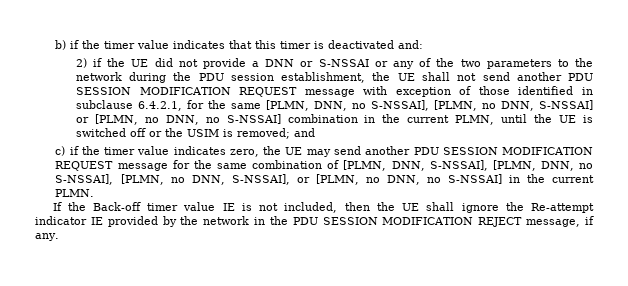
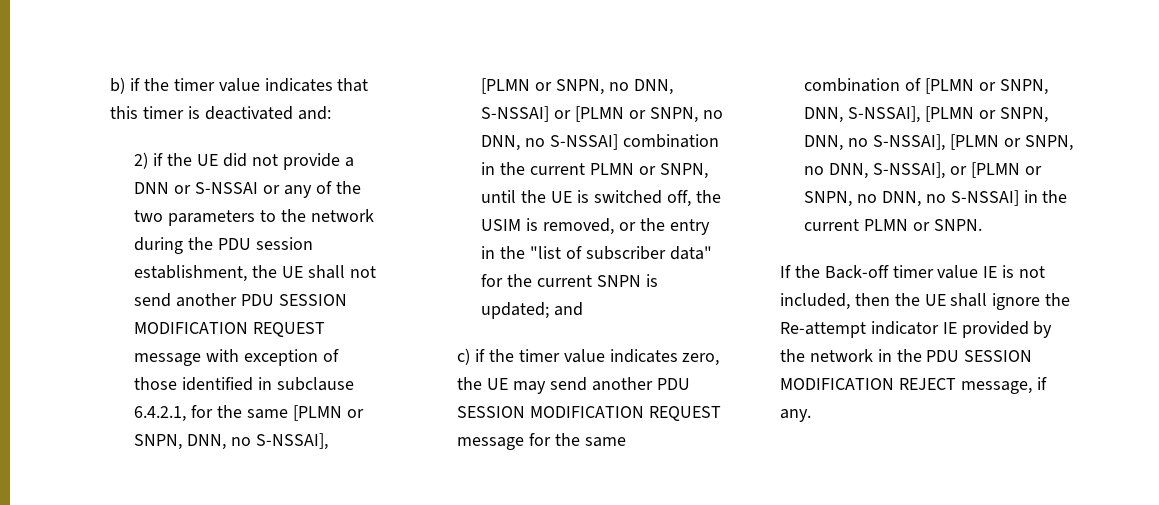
- 2) if the UE did not provide a DNN or S-NSSAI or any of the two parameters to the network during the PDU session establishment, the UE shall not send another PDU SESSION MODIFICATION REQUEST message with exception of those identified in subclause 6.4.2.1, for the same [PLMN, DNN, no S-NSSAI], [PLMN, no DNN, S-NSSAI] or [PLMN, no DNN, no S-NSSAI] combination in the current PLMN, until the UE is switched off or the USIM is removed;
+ 2) if the UE did not provide a DNN or S-NSSAI or any of the two parameters to the network during the PDU session establishment, the UE shall not send another PDU SESSION MODIFICATION REQUEST message with exception of those identified in subclause 6.4.2.1, for the same [PLMN or SNPN, DNN, no S-NSSAI], [PLMN or SNPN, no DNN, S-NSSAI] or [PLMN or SNPN, no DNN, no S-NSSAI] combination in the current PLMN or SNPN, until the UE is switched off, the USIM is removed, or the entry in the "list of subscriber data" for the current SNPN is updated;
- c) if the timer value indicates zero, the UE may send another PDU SESSION MODIFICATION REQUEST message for the same combination of [PLMN, DNN, S-NSSAI], [PLMN, DNN, no S-NSSAI], [PLMN, no DNN, S-NSSAI], or [PLMN, no DNN, no S-NSSAI] in the current PLMN.
+ c) if the timer value indicates zero, the UE may send another PDU SESSION MODIFICATION REQUEST message for the same combination of [PLMN or SNPN, DNN, S-NSSAI], [PLMN or SNPN, DNN, no S-NSSAI], [PLMN or SNPN, no DNN, S-NSSAI], or [PLMN or SNPN, no DNN, no S-NSSAI] in the current PLMN or SNPN.

